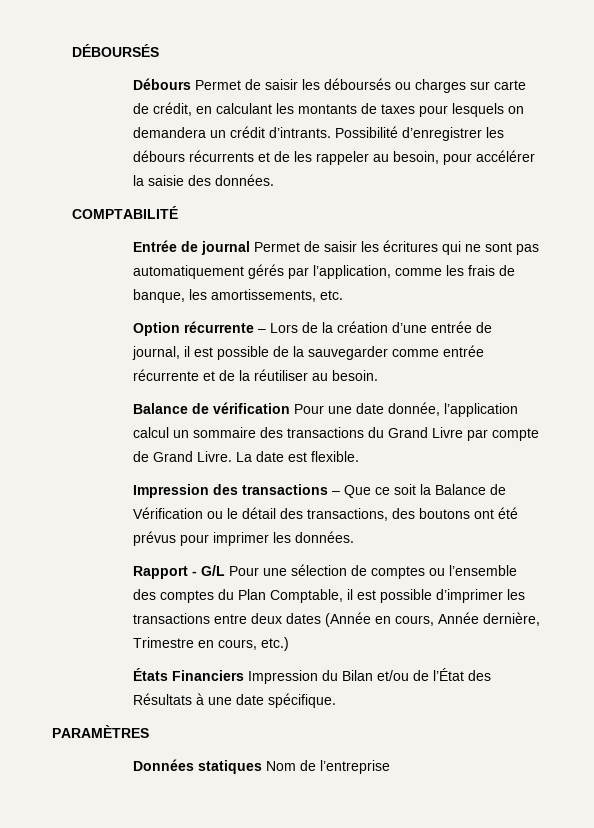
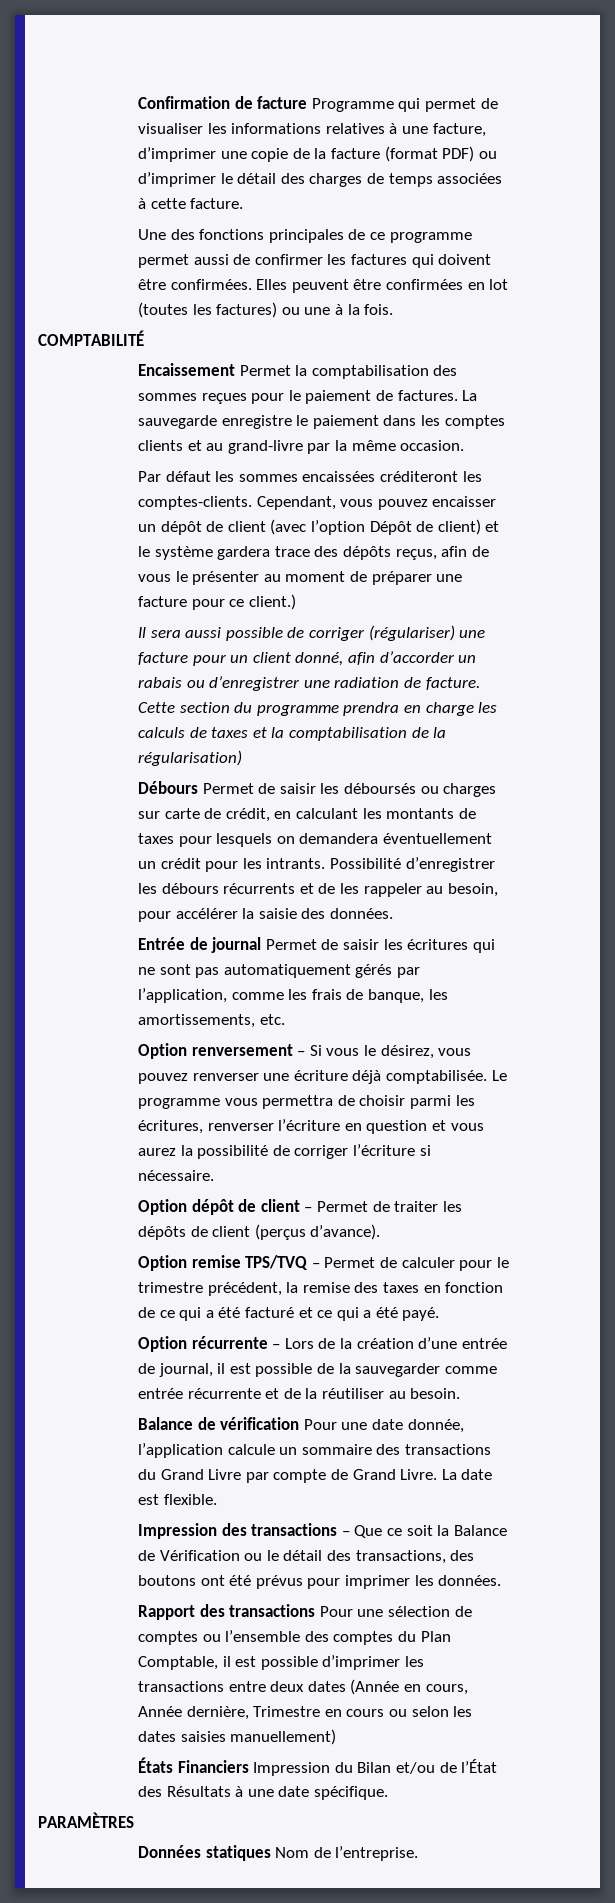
- DÉBOURSÉS
+ Confirmation de facture Programme qui permet de visualiser les informations relatives à une facture, d’imprimer une copie de la facture (format PDF) ou d’imprimer le détail des charges de temps associées à cette facture.
+ Une des fonctions principales de ce programme permet aussi de confirmer les factures qui doivent être confirmées. Elles peuvent être confirmées en lot (toutes les factures) ou une à la fois.
+ COMPTABILITÉ
+ Encaissement Permet la comptabilisation des sommes reçues pour le paiement de factures. La sauvegarde enregistre le paiement dans les comptes clients et au grand-livre par la même occasion.
+ Par défaut les sommes encaissées créditeront les comptes-clients. Cependant, vous pouvez encaisser un dépôt de client (avec l’option Dépôt de client) et le système gardera trace des dépôts reçus, afin de vous le présenter au moment de préparer une facture pour ce client.)
+ Il sera aussi possible de corriger (régulariser) une facture pour un client donné, afin d’accorder un rabais ou d’enregistrer une radiation de facture. Cette section du programme prendra en charge les calculs de taxes et la comptabilisation de la régularisation)
- Débours Permet de saisir les déboursés ou charges sur carte de crédit, en calculant les montants de taxes pour lesquels on demandera un crédit d’intrants.
+ Débours Permet de saisir les déboursés ou charges sur carte de crédit, en calculant les montants de taxes pour lesquels on demandera éventuellement un crédit pour les intrants.
- COMPTABILITÉ
+ Option renversement – Si vous le désirez, vous pouvez renverser une écriture déjà comptabilisée. Le programme vous permettra de choisir parmi les écritures, renverser l’écriture en question et vous aurez la possibilité de corriger l’écriture si nécessaire.
+ Option dépôt de client – Permet de traiter les dépôts de client (perçus d’avance).
+ Option remise TPS/TVQ – Permet de calculer pour le trimestre précédent, la remise des taxes en fonction de ce qui a été facturé et ce qui a été payé.
- Balance de vérification Pour une date donnée, l’application calcul un sommaire des transactions du Grand Livre par compte de Grand Livre.
+ Balance de vérification Pour une date donnée, l’application calcule un sommaire des transactions du Grand Livre par compte de Grand Livre.
- Rapport - G/L Pour une sélection de comptes ou l’ensemble des comptes du Plan Comptable, il est possible d’imprimer les transactions entre deux dates (Année en cours, Année dernière, Trimestre en cours, etc.)
+ Rapport des transactions Pour une sélection de comptes ou l’ensemble des comptes du Plan Comptable, il est possible d’imprimer les transactions entre deux dates (Année en cours, Année dernière, Trimestre en cours ou selon les dates saisies manuellement)
- Données statiques Nom de l’entreprise
+ Données statiques Nom de l’entreprise.

